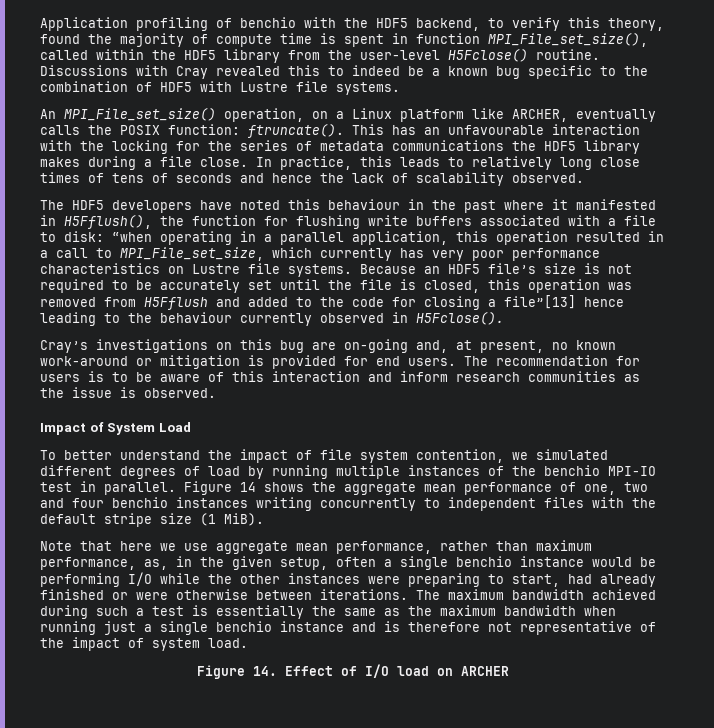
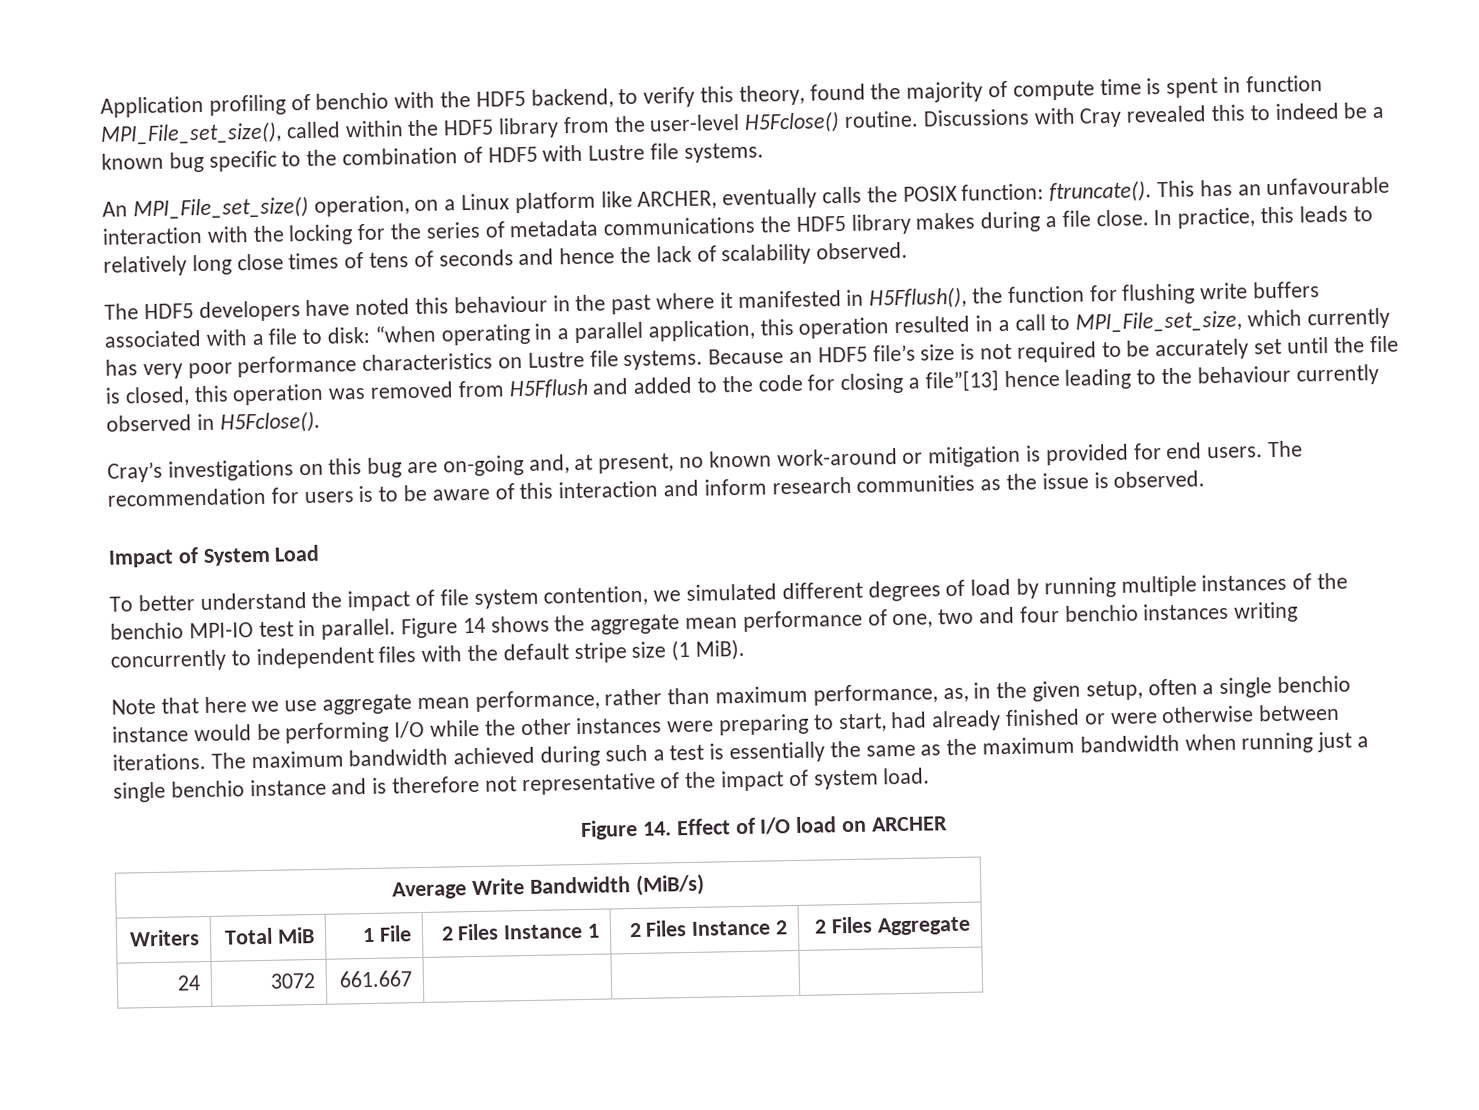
+ Average Write Bandwidth (MiB/s)
+ Writers | Total MiB | 1 File | 2 Files Instance 1 | 2 Files Instance 2 | 2 Files Aggregate
+ 24 | 3072 | 661.667 | | |

